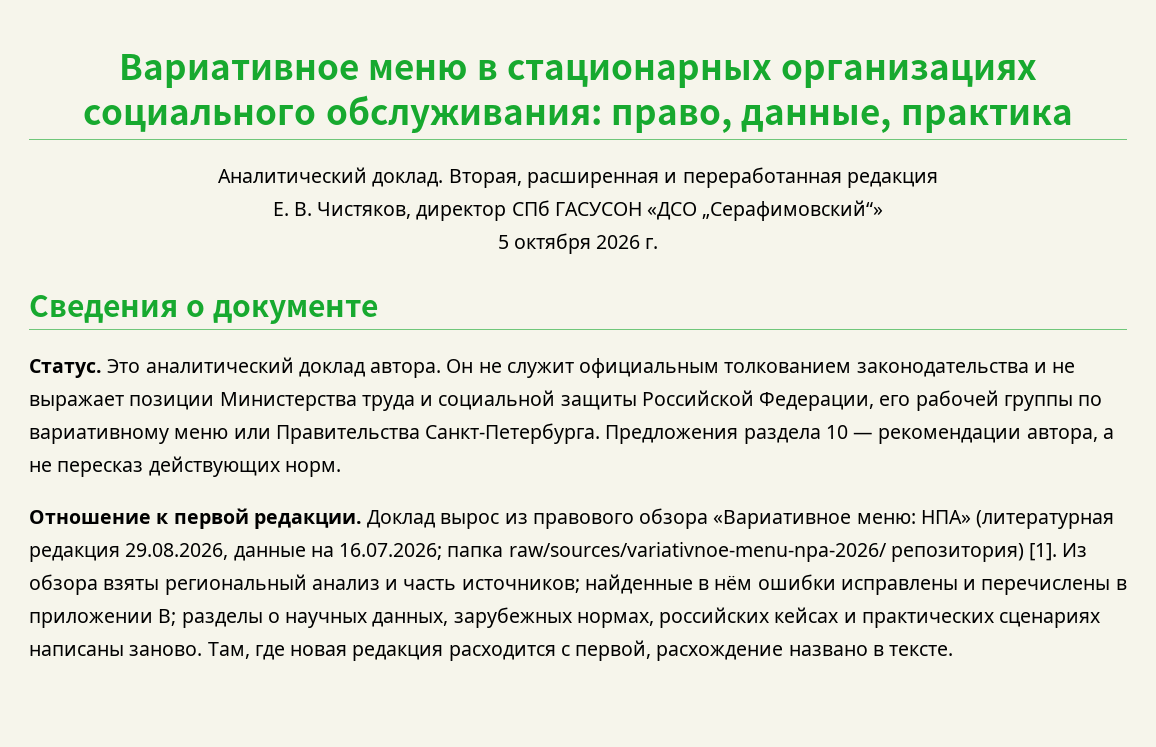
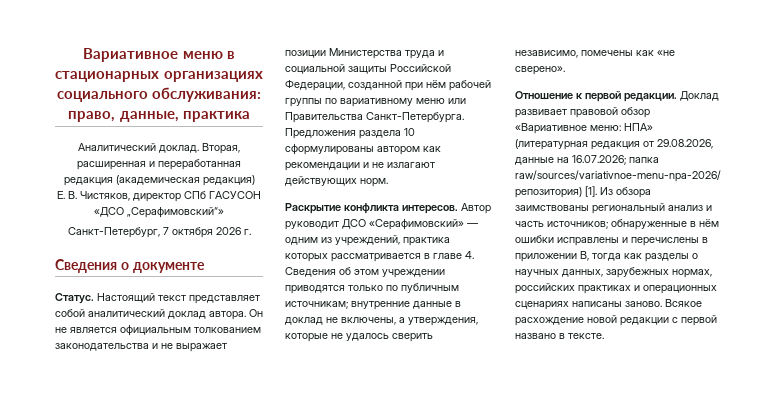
- Вторая, расширенная и переработанная редакция
+ Вторая, расширенная и переработанная редакция (академическая редакция)
- 5 октября 2026 г.
+ Санкт-Петербург, 7 октября 2026 г.
- Это аналитический доклад автора.
+ Настоящий текст представляет собой аналитический доклад автора.
- Он не служит официальным толкованием законодательства и не выражает позиции Министерства труда и социальной защиты Российской Федерации, его рабочей группы по вариативному меню или Правительства Санкт-Петербурга.
+ Он не является официальным толкованием законодательства и не выражает позиции Министерства труда и социальной защиты Российской Федерации, созданной при нём рабочей группы по вариативному меню или Правительства Санкт-Петербурга.
- Предложения раздела 10 — рекомендации автора, а не пересказ действующих норм.
+ Предложения раздела 10 сформулированы автором как рекомендации и не излагают действующих норм.
+ Раскрытие конфликта интересов. Автор руководит ДСО «Серафимовский» — одним из учреждений, практика которых рассматривается в главе 4. Сведения об этом учреждении приводятся только по публичным источникам; внутренние данные в доклад не включены, а утверждения, которые не удалось сверить независимо, помечены как «не сверено».
- Доклад вырос из правового обзора «Вариативное меню: НПА» (литературная редакция 29.08.2026, данные на 16.07.2026; папка raw/sources/variativnoe-menu-npa-2026/ репозитория) [1].
+ Доклад развивает правовой обзор «Вариативное меню: НПА» (литературная редакция от 29.08.2026, данные на 16.07.2026; папка raw/sources/variativnoe-menu-npa-2026/ репозитория) [1].
- Из обзора взяты региональный анализ и часть источников; найденные в нём ошибки исправлены и перечислены в приложении В; разделы о научных данных, зарубежных нормах, российских кейсах и практических сценариях написаны заново. Там, где новая редакция расходится с первой, расхождение названо в тексте.
+ Из обзора заимствованы региональный анализ и часть источников; обнаруженные в нём ошибки исправлены и перечислены в приложении В, тогда как разделы о научных данных, зарубежных нормах, российских практиках и операционных сценариях написаны заново. Всякое расхождение новой редакции с первой названо в тексте.

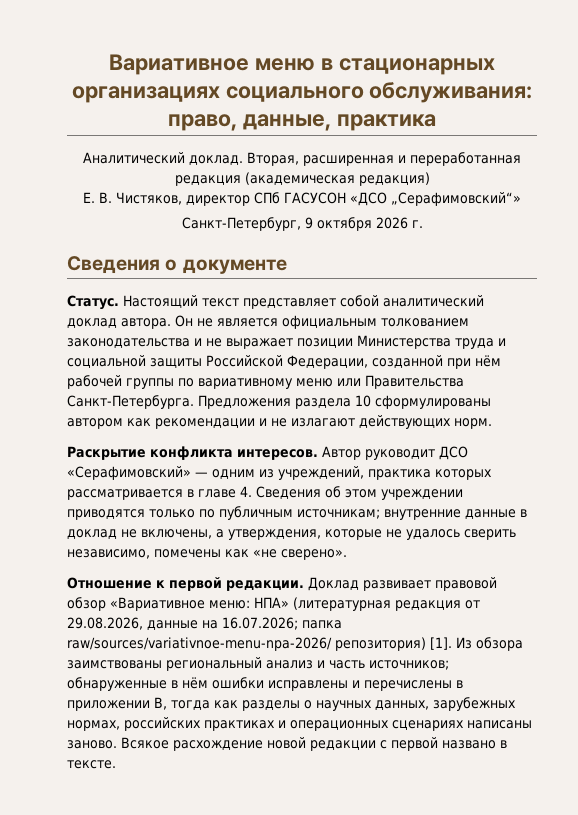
- Санкт-Петербург, 7 октября 2026 г.
+ Санкт-Петербург, 9 октября 2026 г.

